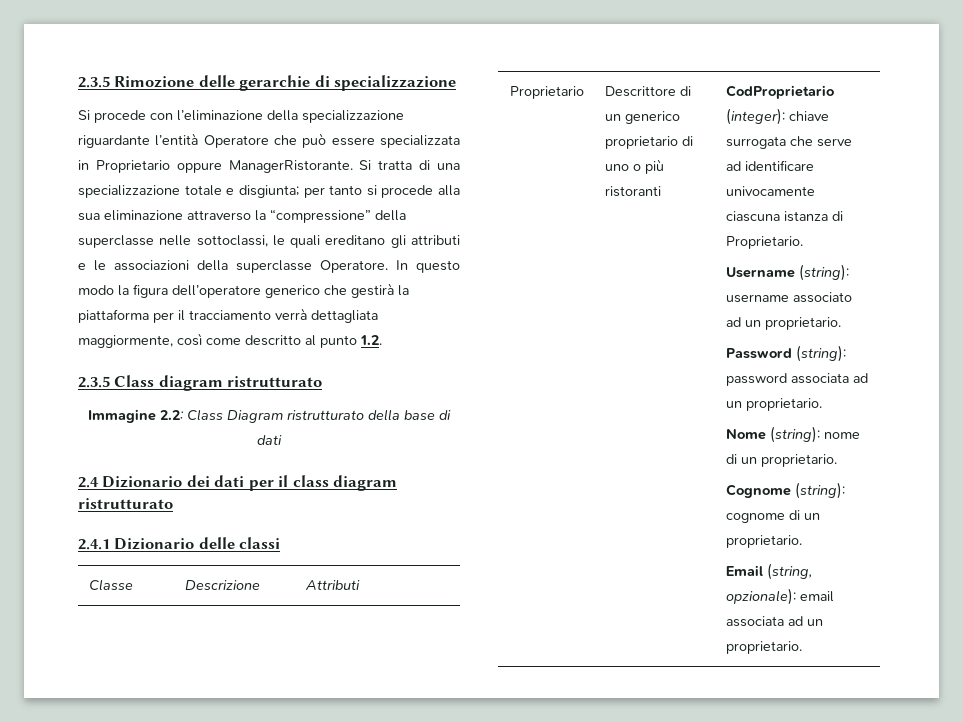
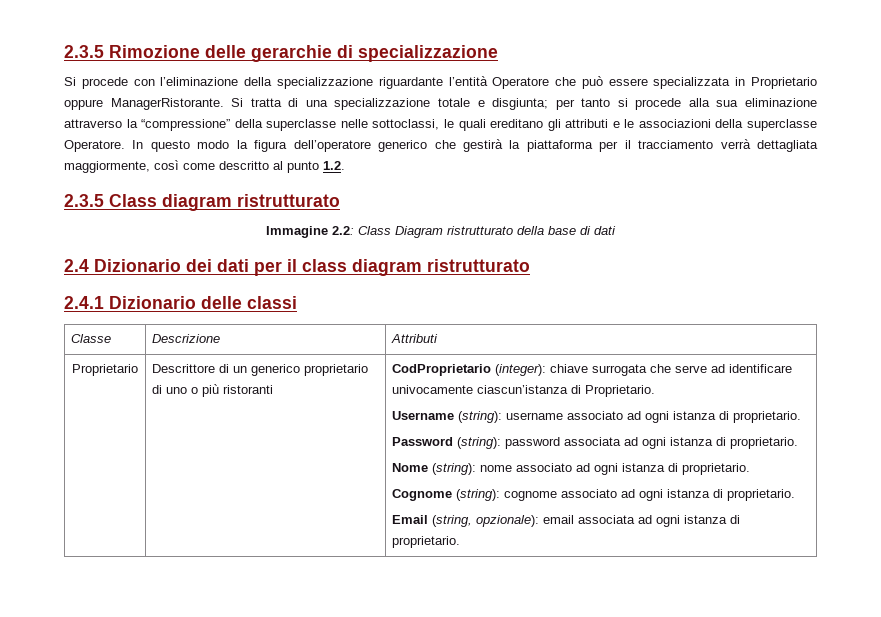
- CodProprietario (integer): chiave surrogata che serve ad identificare univocamente ciascuna istanza di Proprietario.
+ CodProprietario (integer): chiave surrogata che serve ad identificare univocamente ciascun’istanza di Proprietario.
- Username (string): username associato ad un proprietario.
+ Username (string): username associato ad ogni istanza di proprietario.
- Password (string): password associata ad un proprietario.
+ Password (string): password associata ad ogni istanza di proprietario.
- Nome (string): nome di un proprietario.
+ Nome (string): nome associato ad ogni istanza di proprietario.
- Cognome (string): cognome di un proprietario.
+ Cognome (string): cognome associato ad ogni istanza di proprietario.
- Email (string, opzionale): email associata ad un proprietario.
+ Email (string, opzionale): email associata ad ogni istanza di proprietario.

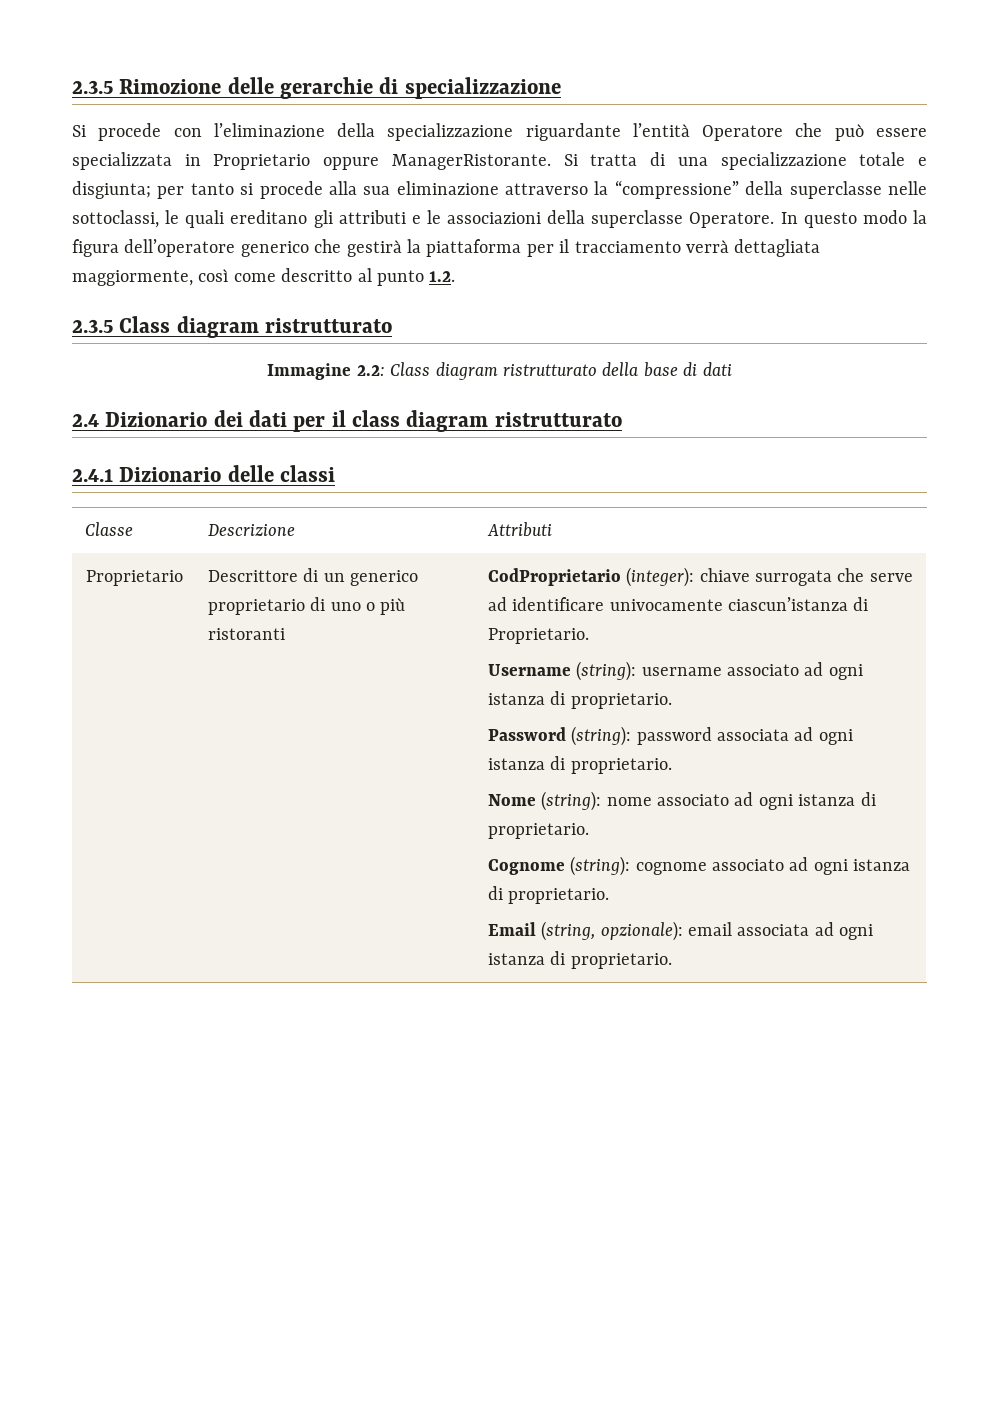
- Immagine 2.2: Class Diagram ristrutturato della base di dati
+ Immagine 2.2: Class diagram ristrutturato della base di dati

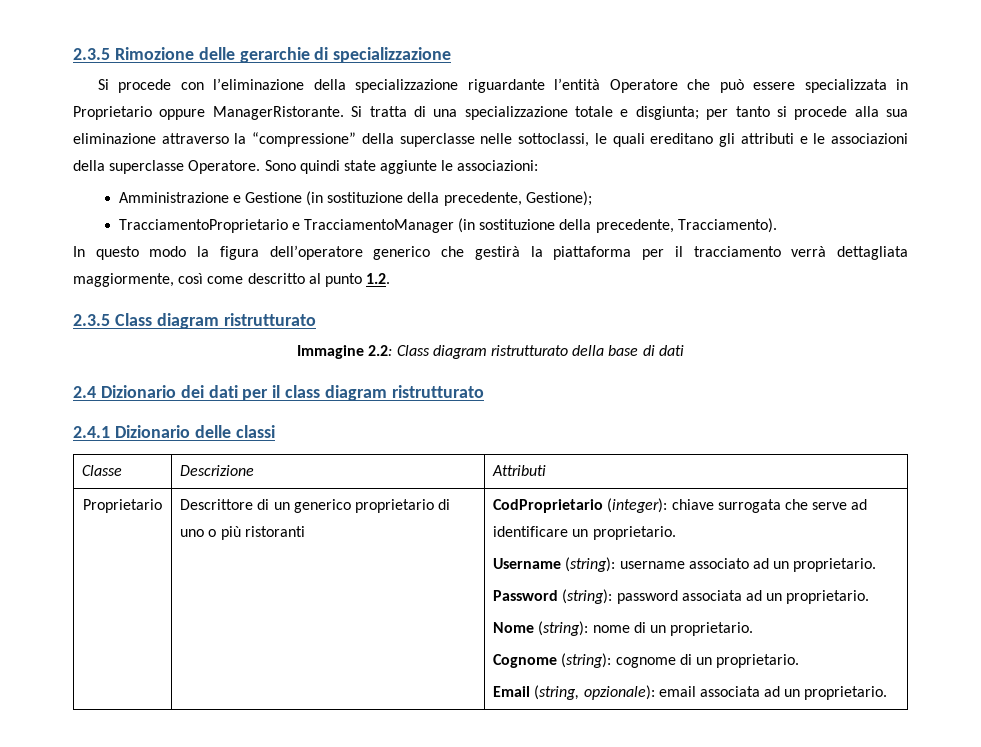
- Si tratta di una specializzazione totale e disgiunta; per tanto si procede alla sua eliminazione attraverso la “compressione” della superclasse nelle sottoclassi, le quali ereditano gli attributi e le associazioni della superclasse Operatore. In questo modo la figura dell’operatore generico che gestirà la piattaforma per il tracciamento verrà dettagliata maggiormente, così come descritto al punto 1.2.
+ Si tratta di una specializzazione totale e disgiunta; per tanto si procede alla sua eliminazione attraverso la “compressione” della superclasse nelle sottoclassi, le quali ereditano gli attributi e le associazioni della superclasse Operatore. Sono quindi state aggiunte le associazioni:
+ Amministrazione e Gestione (in sostituzione della precedente, Gestione);
+ TracciamentoProprietario e TracciamentoManager (in sostituzione della precedente, Tracciamento).
+ In questo modo la figura dell’operatore generico che gestirà la piattaforma per il tracciamento verrà dettagliata maggiormente, così come descritto al punto 1.2.
- CodProprietario (integer): chiave surrogata che serve ad identificare univocamente ciascun’istanza di Proprietario.
+ CodProprietario (integer): chiave surrogata che serve ad identificare un proprietario.
- Username (string): username associato ad ogni istanza di proprietario.
+ Username (string): username associato ad un proprietario.
- Password (string): password associata ad ogni istanza di proprietario.
+ Password (string): password associata ad un proprietario.
- Nome (string): nome associato ad ogni istanza di proprietario.
+ Nome (string): nome di un proprietario.
- Cognome (string): cognome associato ad ogni istanza di proprietario.
+ Cognome (string): cognome di un proprietario.
- Email (string, opzionale): email associata ad ogni istanza di proprietario.
+ Email (string, opzionale): email associata ad un proprietario.

